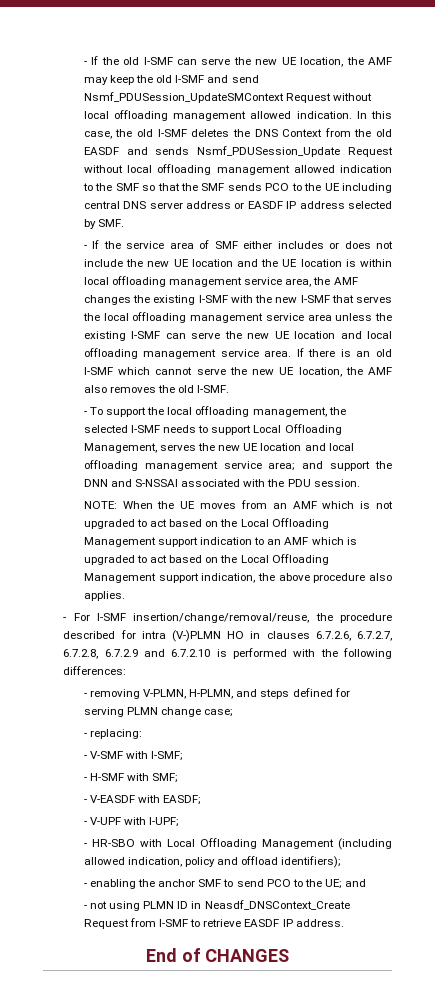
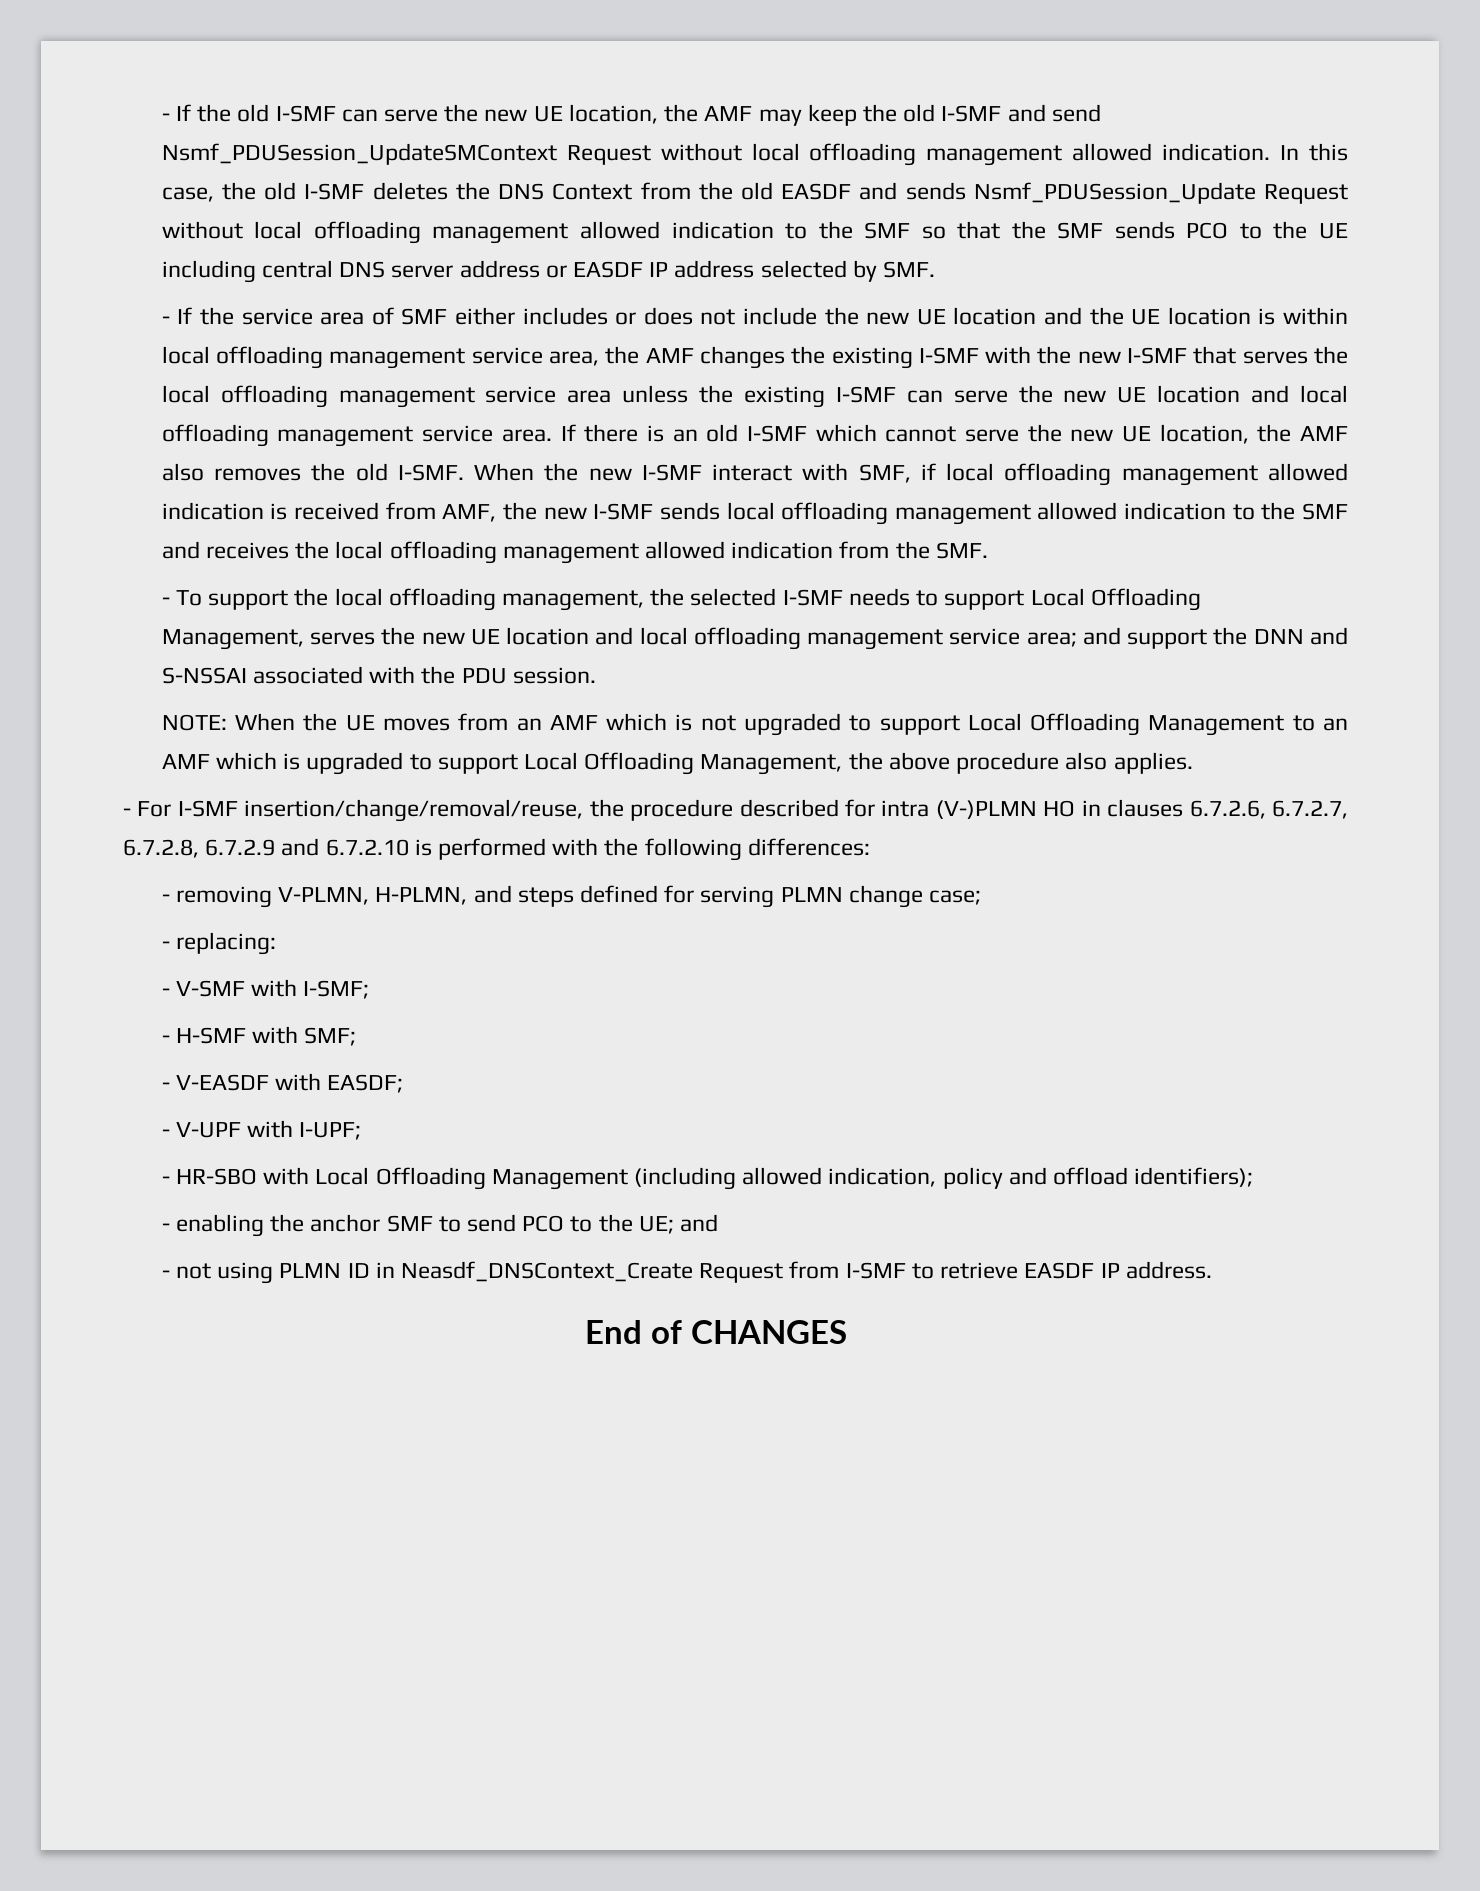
+ When the new I-SMF interact with SMF, if local offloading management allowed indication is received from AMF, the new I-SMF sends local offloading management allowed indication to the SMF and receives the local offloading management allowed indication from the SMF.
- NOTE: When the UE moves from an AMF which is not upgraded to act based on the Local Offloading Management support indication to an AMF which is upgraded to act based on the Local Offloading Management support indication, the above procedure also applies.
+ NOTE: When the UE moves from an AMF which is not upgraded to support Local Offloading Management to an AMF which is upgraded to support Local Offloading Management, the above procedure also applies.

